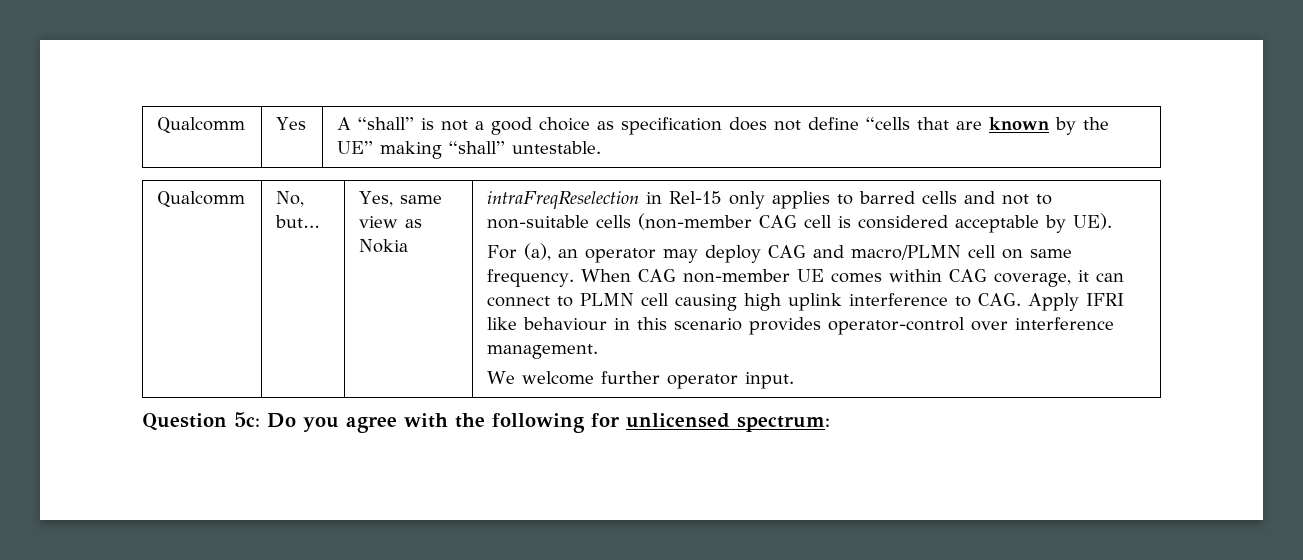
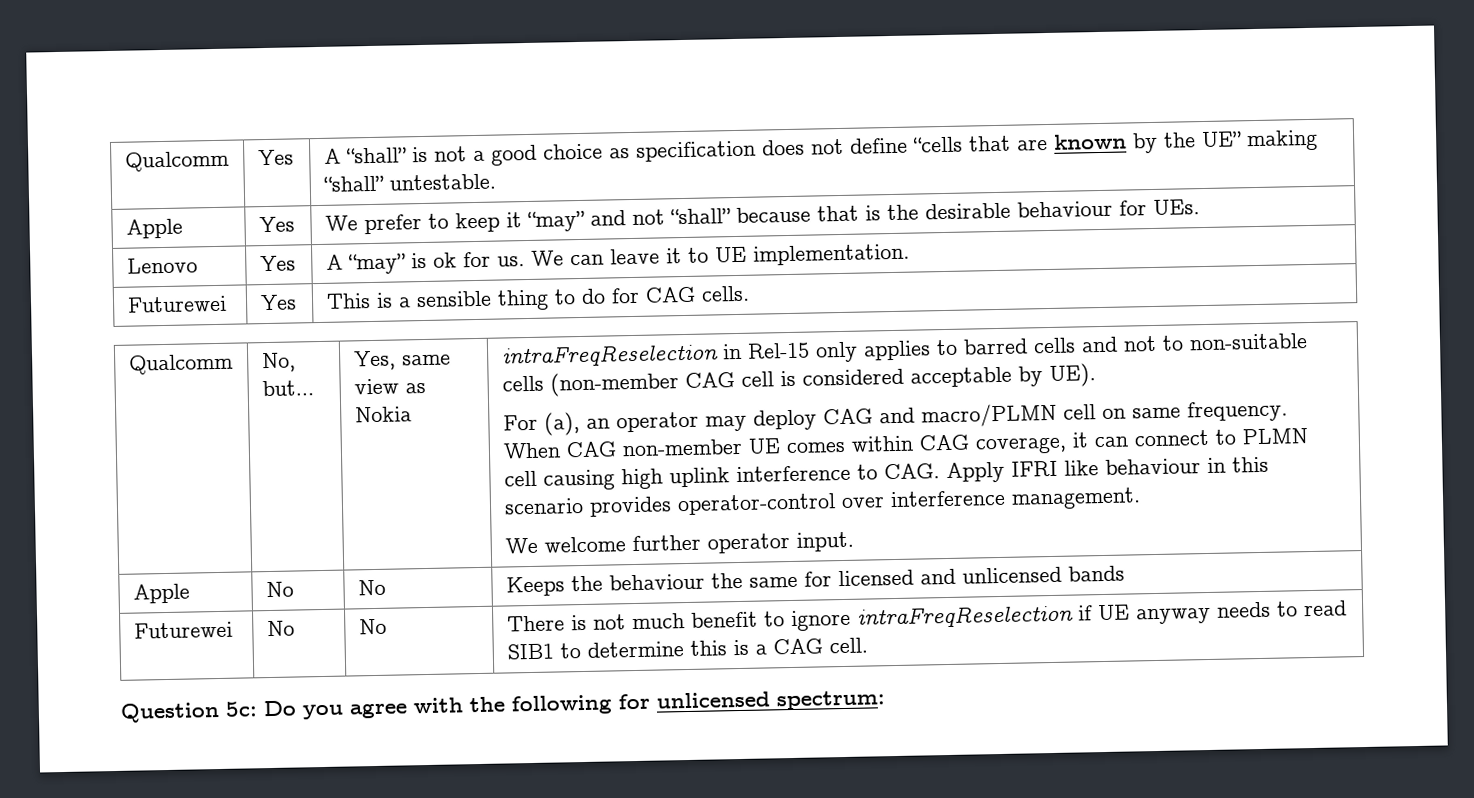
+ Apple | Yes | We prefer to keep it “may” and not “shall” because that is the desirable behaviour for UEs.
+ Lenovo | Yes | A “may” is ok for us. We can leave it to UE implementation.
+ Futurewei | Yes | This is a sensible thing to do for CAG cells.
+ Apple | No | No | Keeps the behaviour the same for licensed and unlicensed bands
+ Futurewei | No | No | There is not much benefit to ignore intraFreqReselection if UE anyway needs to read SIB1 to determine this is a CAG cell.

